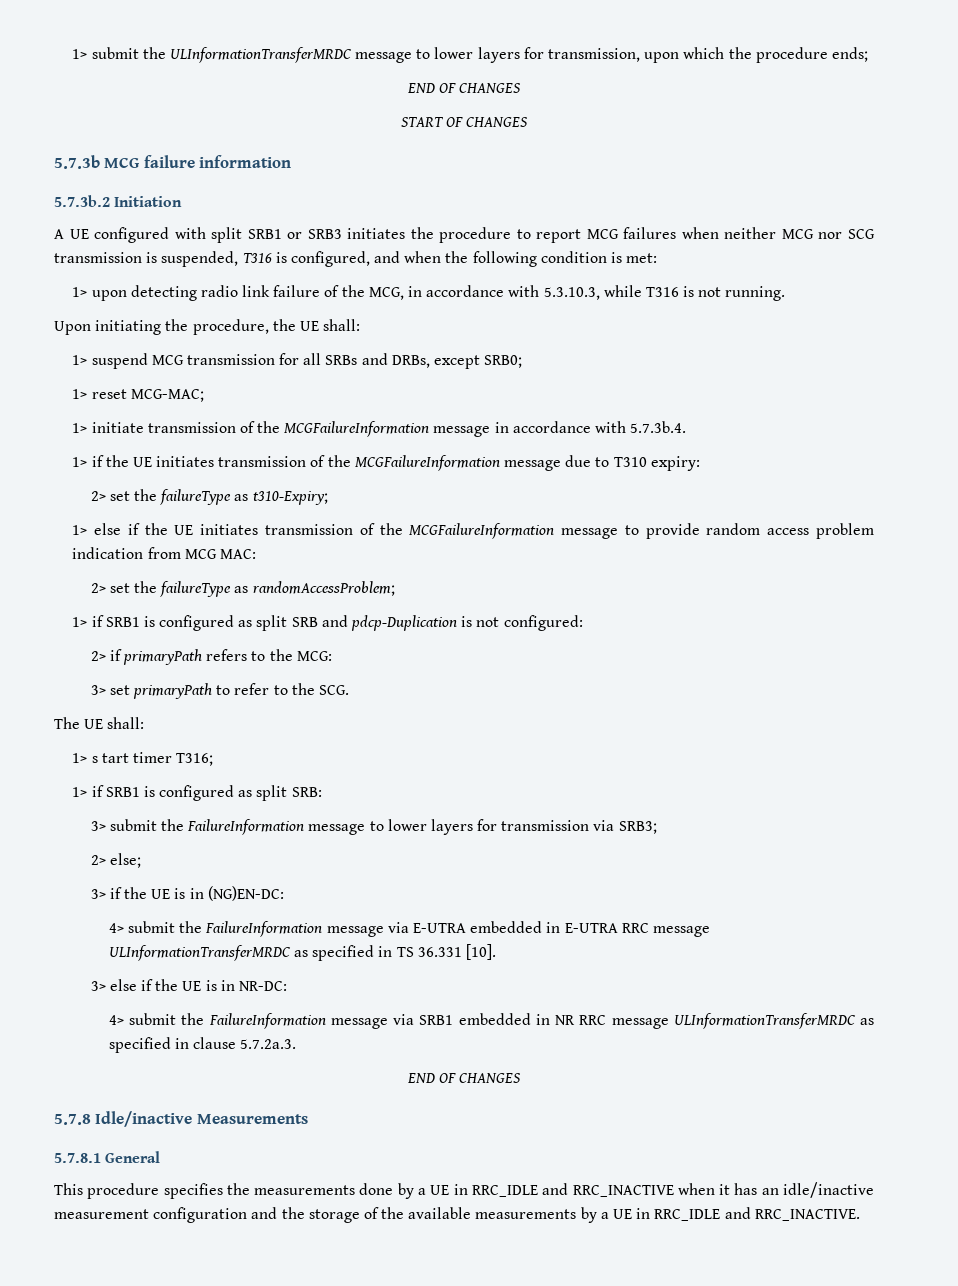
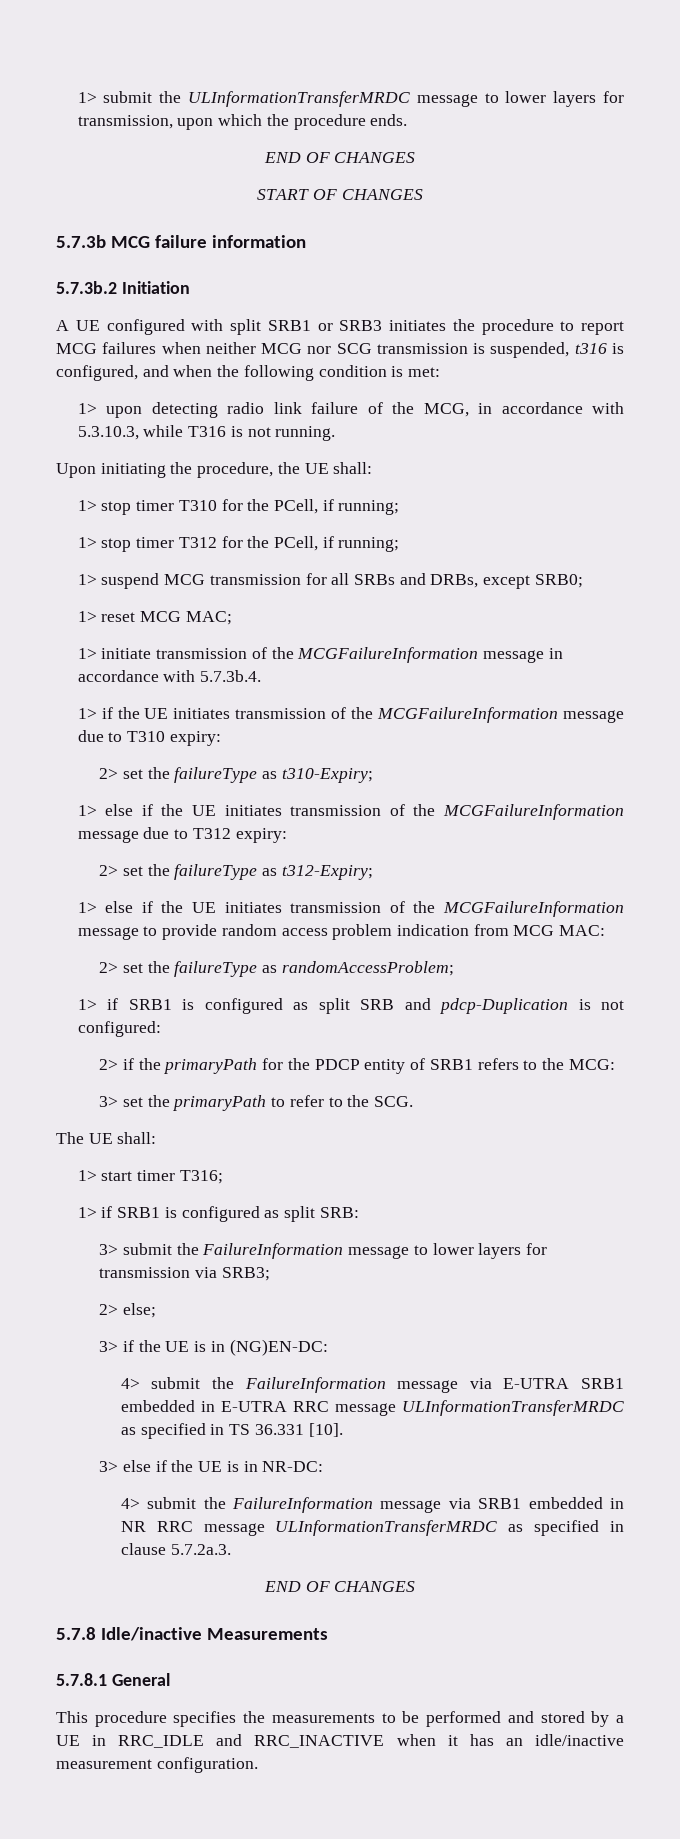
- 1> submit the ULInformationTransferMRDC message to lower layers for transmission, upon which the procedure ends;
+ 1> submit the ULInformationTransferMRDC message to lower layers for transmission, upon which the procedure ends.
- A UE configured with split SRB1 or SRB3 initiates the procedure to report MCG failures when neither MCG nor SCG transmission is suspended, T316 is configured, and when the following condition is met:
+ A UE configured with split SRB1 or SRB3 initiates the procedure to report MCG failures when neither MCG nor SCG transmission is suspended, t316 is configured, and when the following condition is met:
+ 1> stop timer T310 for the PCell, if running;
+ 1> stop timer T312 for the PCell, if running;
- 1> reset MCG-MAC;
+ 1> reset MCG MAC;
+ 1> else if the UE initiates transmission of the MCGFailureInformation message due to T312 expiry:
+ 2> set the failureType as t312-Expiry;
- 2> if primaryPath refers to the MCG:
+ 2> if the primaryPath for the PDCP entity of SRB1 refers to the MCG:
- 3> set primaryPath to refer to the SCG.
+ 3> set the primaryPath to refer to the SCG.
- 1> s tart timer T316;
+ 1> start timer T316;
- 4> submit the FailureInformation message via E-UTRA embedded in E-UTRA RRC message ULInformationTransferMRDC as specified in TS 36.331 [10].
+ 4> submit the FailureInformation message via E-UTRA SRB1 embedded in E-UTRA RRC message ULInformationTransferMRDC as specified in TS 36.331 [10].
- This procedure specifies the measurements done by a UE in RRC_IDLE and RRC_INACTIVE when it has an idle/inactive measurement configuration and the storage of the available measurements by a UE in RRC_IDLE and RRC_INACTIVE.
+ This procedure specifies the measurements to be performed and stored by a UE in RRC_IDLE and RRC_INACTIVE when it has an idle/inactive measurement configuration.

